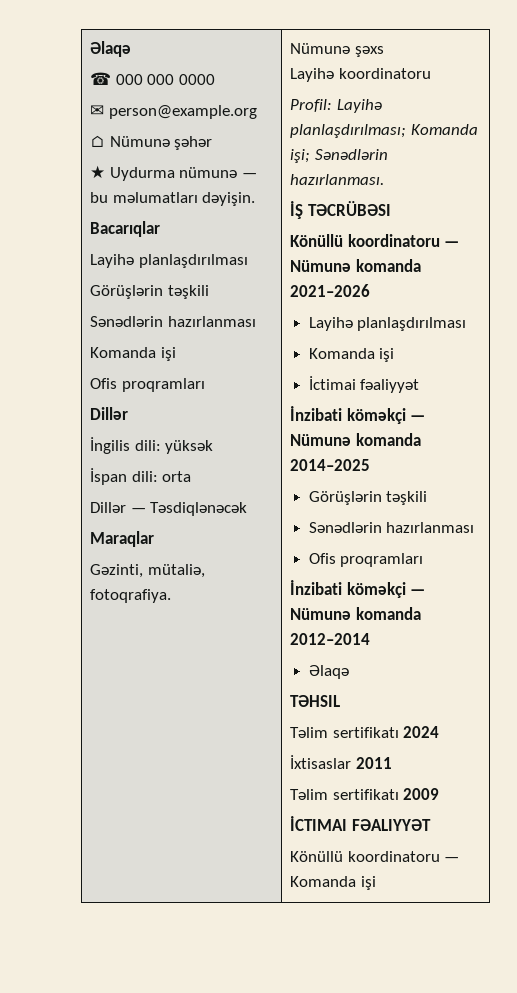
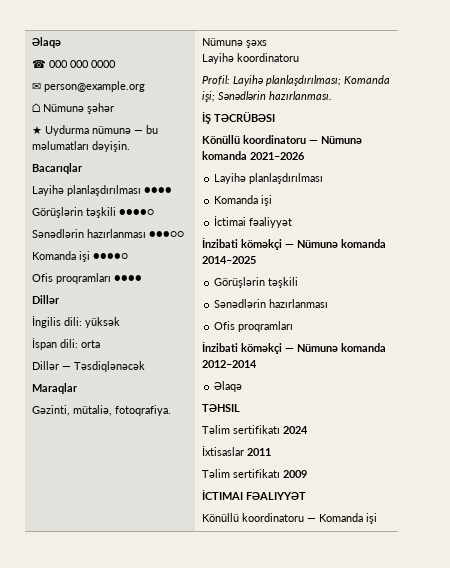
  Bacarıqlar
- Layihə planlaşdırılması
- Görüşlərin təşkili
- Sənədlərin hazırlanması
- Komanda işi
- Ofis proqramları
+ Layihə planlaşdırılması ●●●●
+ Görüşlərin təşkili ●●●●○
+ Sənədlərin hazırlanması ●●●○○
+ Komanda işi ●●●●○
+ Ofis proqramları ●●●●

